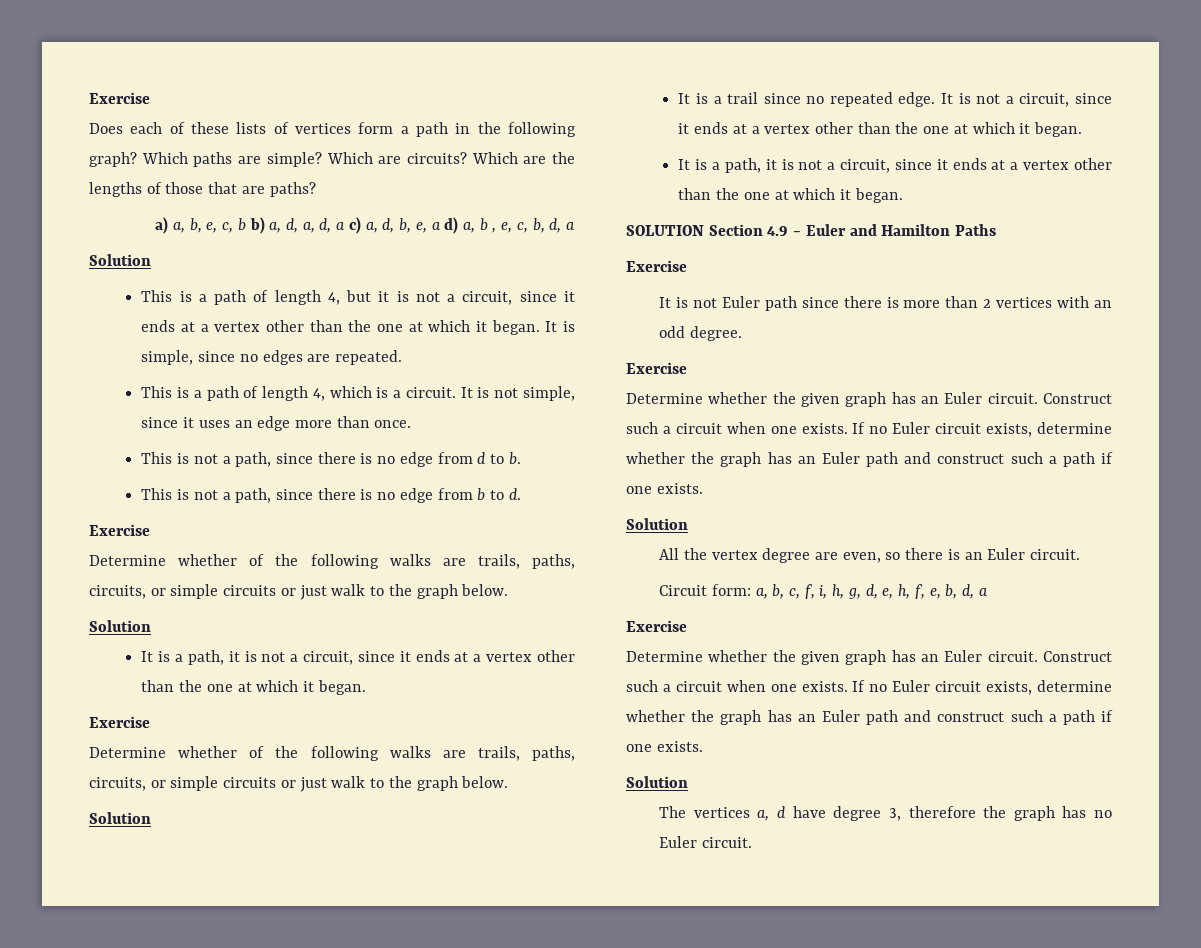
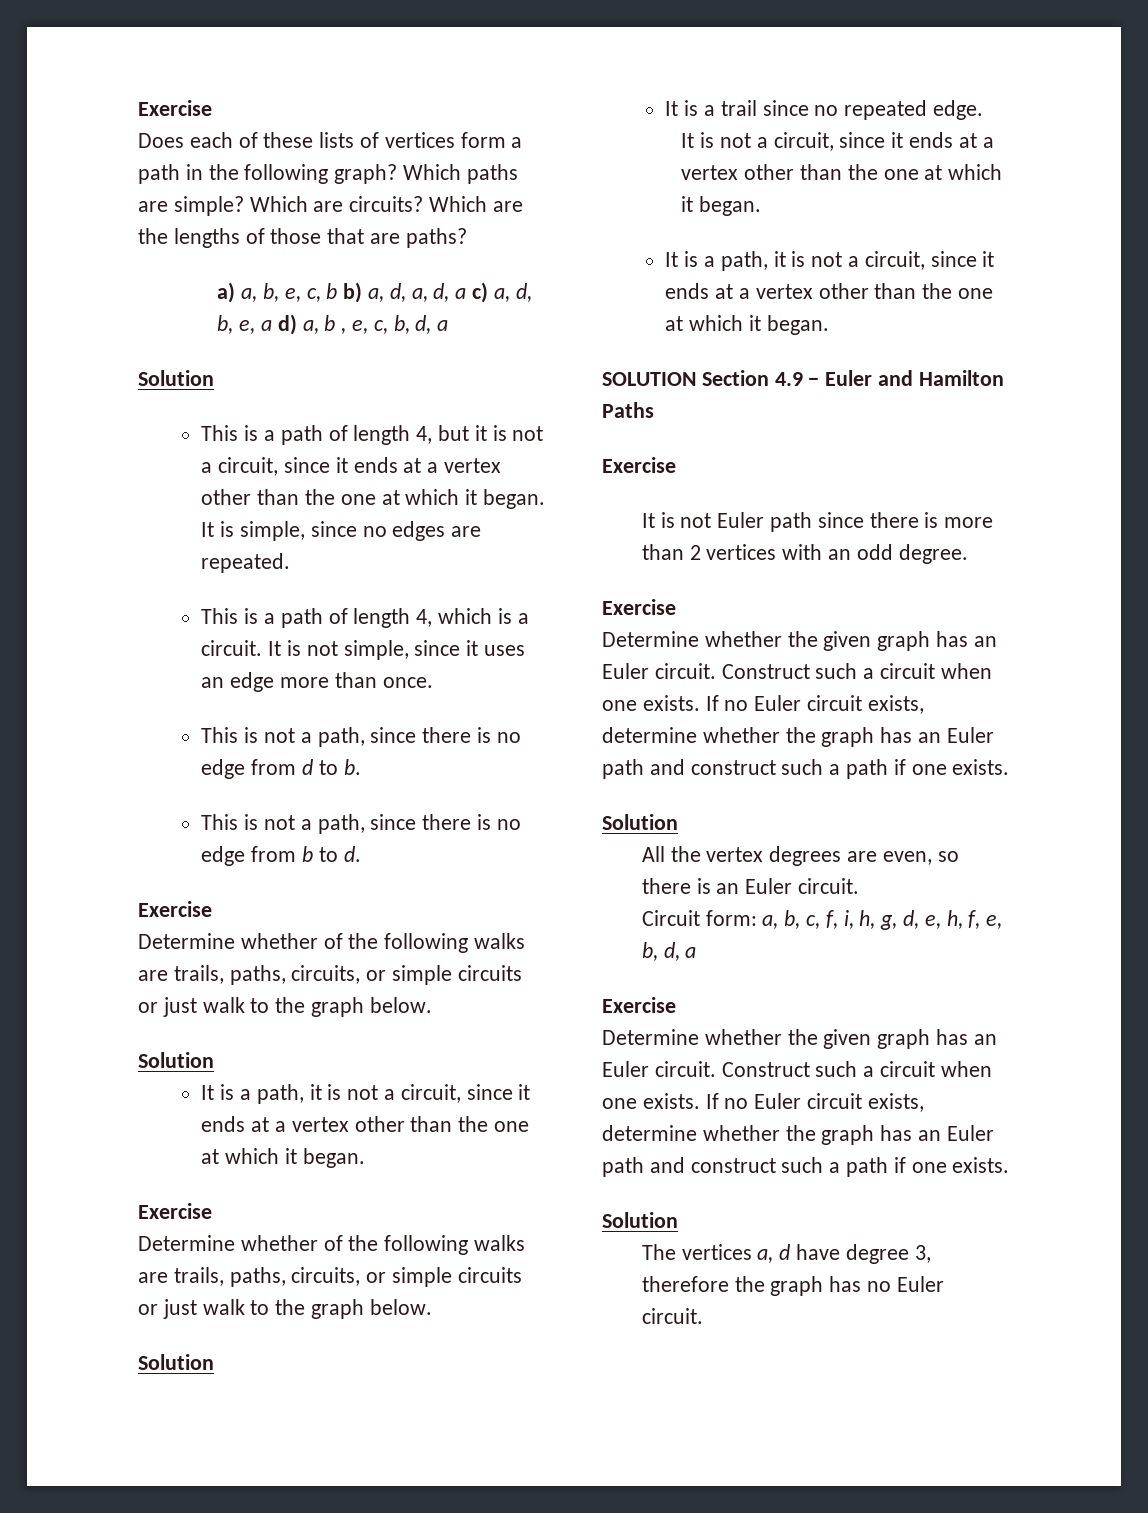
- It is a trail since no repeated edge. It is not a circuit, since it ends at a vertex other than the one at which it began.
+ It is a trail since no repeated edge.
+ It is not a circuit, since it ends at a vertex other than the one at which it began.
- All the vertex degree are even, so there is an Euler circuit.
+ All the vertex degrees are even, so there is an Euler circuit.

